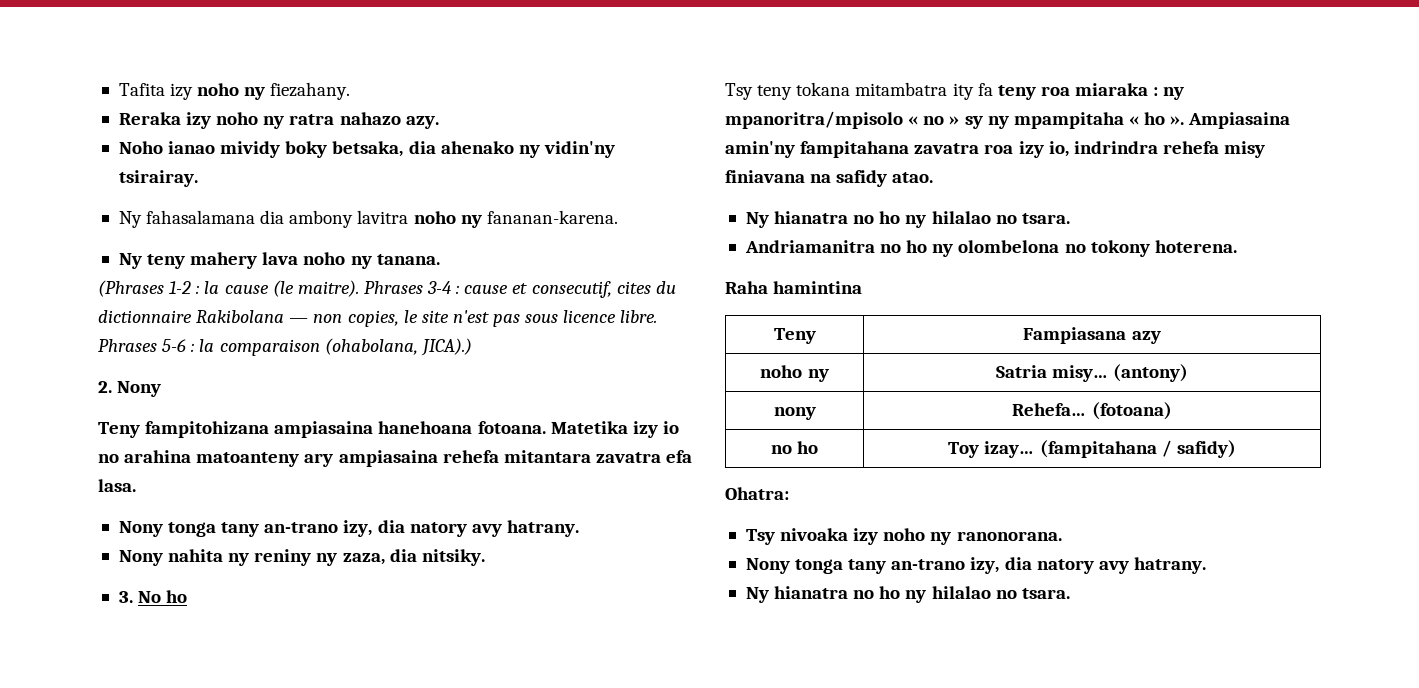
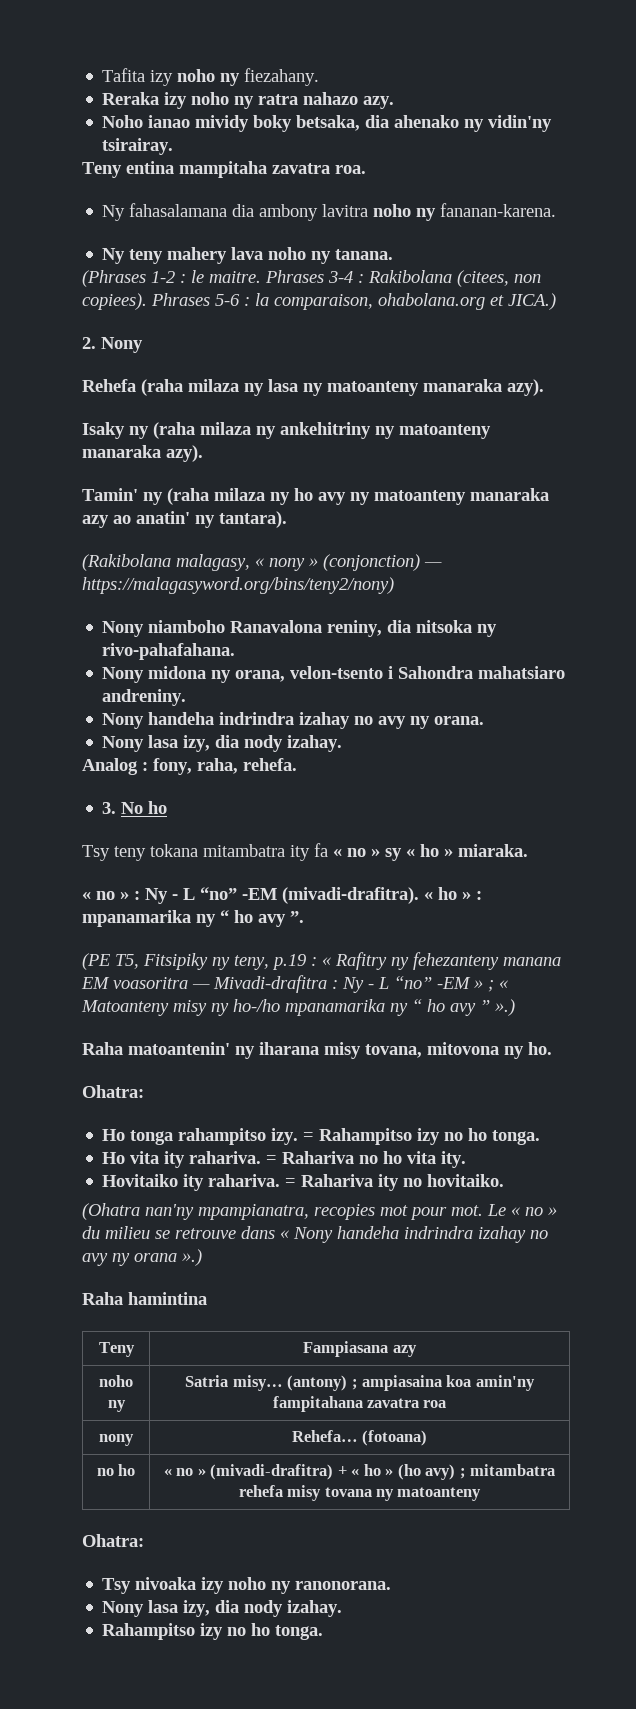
+ Teny entina mampitaha zavatra roa.
- (Phrases 1-2 : la cause (le maitre). Phrases 3-4 : cause et consecutif, cites du dictionnaire Rakibolana — non copies, le site n'est pas sous licence libre. Phrases 5-6 : la comparaison (ohabolana, JICA).)
+ (Phrases 1-2 : le maitre. Phrases 3-4 : Rakibolana (citees, non copiees). Phrases 5-6 : la comparaison, ohabolana.org et JICA.)
  2. Nony
- Teny fampitohizana ampiasaina hanehoana fotoana. Matetika izy io no arahina matoanteny ary ampiasaina rehefa mitantara zavatra efa lasa.
- Nony tonga tany an-trano izy, dia natory avy hatrany.
- Nony nahita ny reniny ny zaza, dia nitsiky.
+ Rehefa (raha milaza ny lasa ny matoanteny manaraka azy).
+ Isaky ny (raha milaza ny ankehitriny ny matoanteny manaraka azy).
+ Tamin' ny (raha milaza ny ho avy ny matoanteny manaraka azy ao anatin' ny tantara).
+ (Rakibolana malagasy, « nony » (conjonction) — https://malagasyword.org/bins/teny2/nony)
+ Nony niamboho Ranavalona reniny, dia nitsoka ny rivo-pahafahana.
+ Nony midona ny orana, velon-tsento i Sahondra mahatsiaro andreniny.
+ Nony handeha indrindra izahay no avy ny orana.
+ Nony lasa izy, dia nody izahay.
+ Analog : fony, raha, rehefa.
- Tsy teny tokana mitambatra ity fa teny roa miaraka : ny mpanoritra/mpisolo « no » sy ny mpampitaha « ho ». Ampiasaina amin'ny fampitahana zavatra roa izy io, indrindra rehefa misy finiavana na safidy atao.
- Ny hianatra no ho ny hilalao no tsara.
- Andriamanitra no ho ny olombelona no tokony hoterena.
+ Tsy teny tokana mitambatra ity fa « no » sy « ho » miaraka.
+ « no » : Ny - L “no” -EM (mivadi-drafitra). « ho » : mpanamarika ny “ ho avy ”.
+ (PE T5, Fitsipiky ny teny, p.19 : « Rafitry ny fehezanteny manana EM voasoritra — Mivadi-drafitra : Ny - L “no” -EM » ; « Matoanteny misy ny ho-/ho mpanamarika ny “ ho avy ” ».)
+ Raha matoantenin' ny iharana misy tovana, mitovona ny ho.
+ Ohatra:
+ Ho tonga rahampitso izy. = Rahampitso izy no ho tonga.
+ Ho vita ity rahariva. = Rahariva no ho vita ity.
+ Hovitaiko ity rahariva. = Rahariva ity no hovitaiko.
+ (Ohatra nan'ny mpampianatra, recopies mot pour mot. Le « no » du milieu se retrouve dans « Nony handeha indrindra izahay no avy ny orana ».)
- noho ny | Satria misy… (antony)
+ noho ny | Satria misy… (antony) ; ampiasaina koa amin'ny fampitahana zavatra roa
- no ho | Toy izay… (fampitahana / safidy)
+ no ho | « no » (mivadi-drafitra) + « ho » (ho avy) ; mitambatra rehefa misy tovana ny matoanteny
  Tsy nivoaka izy noho ny ranonorana.
- Nony tonga tany an-trano izy, dia natory avy hatrany.
- Ny hianatra no ho ny hilalao no tsara.
+ Nony lasa izy, dia nody izahay.
+ Rahampitso izy no ho tonga.

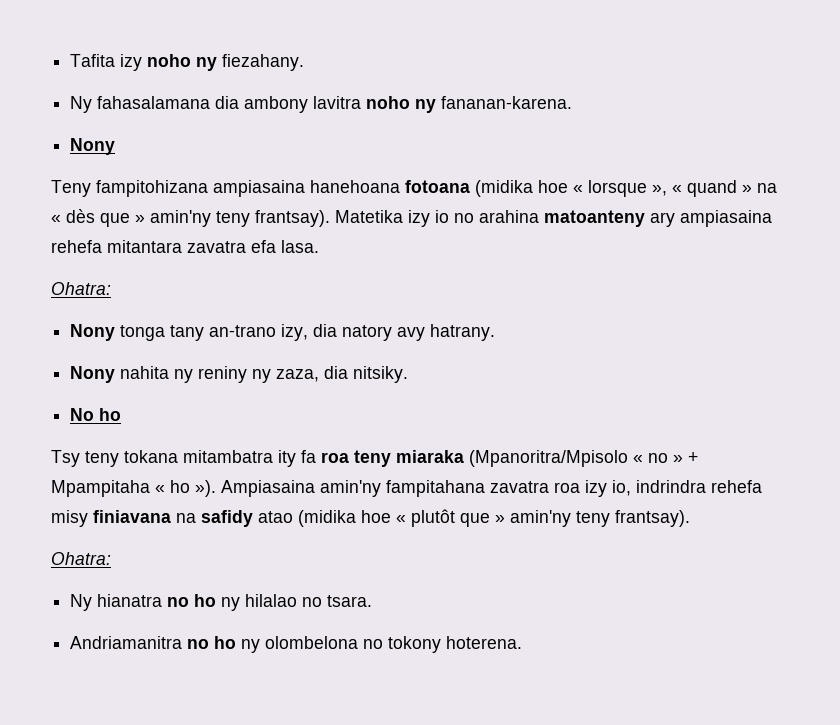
- Reraka izy noho ny ratra nahazo azy.
- Noho ianao mividy boky betsaka, dia ahenako ny vidin'ny tsirairay.
- Teny entina mampitaha zavatra roa.
  Ny fahasalamana dia ambony lavitra noho ny fananan-karena.
- Ny teny mahery lava noho ny tanana.
- (Phrases 1-2 : le maitre. Phrases 3-4 : Rakibolana (citees, non copiees). Phrases 5-6 : la comparaison, ohabolana.org et JICA.)
- 2. Nony
- Rehefa (raha milaza ny lasa ny matoanteny manaraka azy).
- Isaky ny (raha milaza ny ankehitriny ny matoanteny manaraka azy).
- Tamin' ny (raha milaza ny ho avy ny matoanteny manaraka azy ao anatin' ny tantara).
- (Rakibolana malagasy, « nony » (conjonction) — https://malagasyword.org/bins/teny2/nony)
- Nony niamboho Ranavalona reniny, dia nitsoka ny rivo-pahafahana.
- Nony midona ny orana, velon-tsento i Sahondra mahatsiaro andreniny.
- Nony handeha indrindra izahay no avy ny orana.
- Nony lasa izy, dia nody izahay.
- Analog : fony, raha, rehefa.
- 3. No ho
+ Nony
+ Teny fampitohizana ampiasaina hanehoana fotoana (midika hoe « lorsque », « quand » na « dès que » amin'ny teny frantsay). Matetika izy io no arahina matoanteny ary ampiasaina rehefa mitantara zavatra efa lasa.
+ Ohatra:
+ Nony tonga tany an-trano izy, dia natory avy hatrany.
+ Nony nahita ny reniny ny zaza, dia nitsiky.
+ No ho
- Tsy teny tokana mitambatra ity fa « no » sy « ho » miaraka.
- « no » : Ny - L “no” -EM (mivadi-drafitra). « ho » : mpanamarika ny “ ho avy ”.
- (PE T5, Fitsipiky ny teny, p.19 : « Rafitry ny fehezanteny manana EM voasoritra — Mivadi-drafitra : Ny - L “no” -EM » ; « Matoanteny misy ny ho-/ho mpanamarika ny “ ho avy ” ».)
- Raha matoantenin' ny iharana misy tovana, mitovona ny ho.
+ Tsy teny tokana mitambatra ity fa roa teny miaraka (Mpanoritra/Mpisolo « no » + Mpampitaha « ho »). Ampiasaina amin'ny fampitahana zavatra roa izy io, indrindra rehefa misy finiavana na safidy atao (midika hoe « plutôt que » amin'ny teny frantsay).
  Ohatra:
- Ho tonga rahampitso izy. = Rahampitso izy no ho tonga.
- Ho vita ity rahariva. = Rahariva no ho vita ity.
- Hovitaiko ity rahariva. = Rahariva ity no hovitaiko.
- (Ohatra nan'ny mpampianatra, recopies mot pour mot. Le « no » du milieu se retrouve dans « Nony handeha indrindra izahay no avy ny orana ».)
- Raha hamintina
- Teny | Fampiasana azy
- noho ny | Satria misy… (antony) ; ampiasaina koa amin'ny fampitahana zavatra roa
- nony | Rehefa… (fotoana)
- no ho | « no » (mivadi-drafitra) + « ho » (ho avy) ; mitambatra rehefa misy tovana ny matoanteny
- Ohatra:
- Tsy nivoaka izy noho ny ranonorana.
- Nony lasa izy, dia nody izahay.
- Rahampitso izy no ho tonga.
+ Ny hianatra no ho ny hilalao no tsara.
+ Andriamanitra no ho ny olombelona no tokony hoterena.

